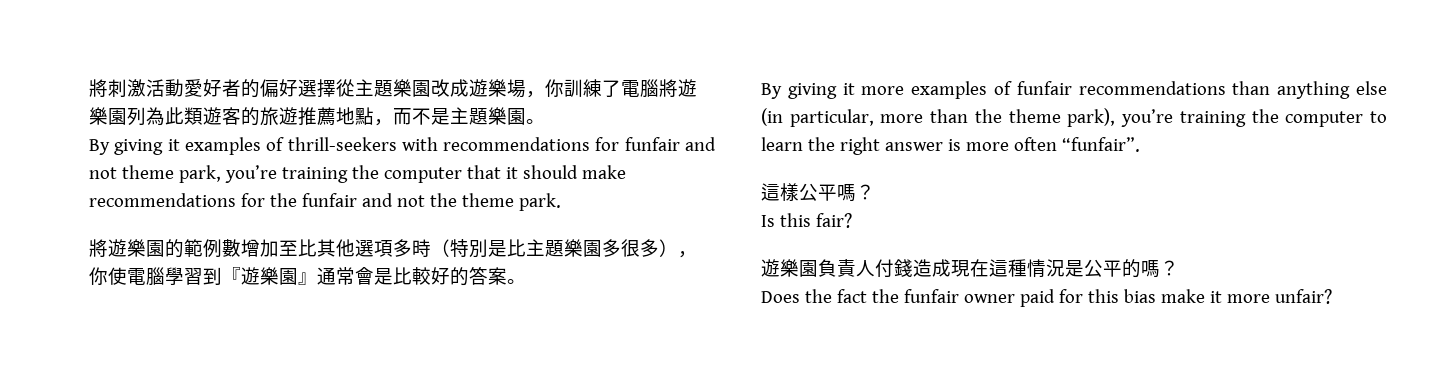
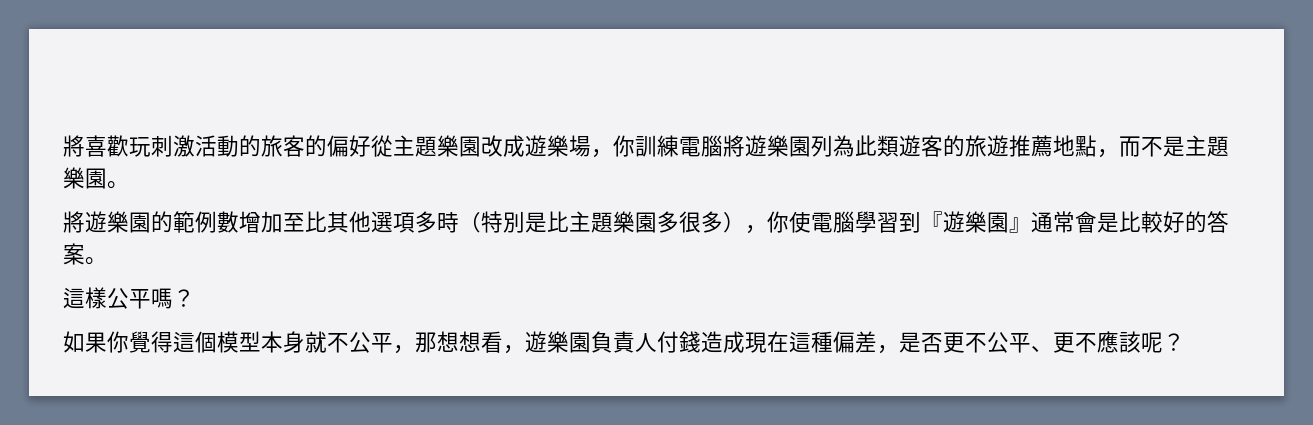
- 將刺激活動愛好者的偏好選擇從主題樂園改成遊樂場，你訓練了電腦將遊樂園列為此類遊客的旅遊推薦地點，而不是主題樂園。
+ 將喜歡玩刺激活動的旅客的偏好從主題樂園改成遊樂場，你訓練電腦將遊樂園列為此類遊客的旅遊推薦地點，而不是主題樂園。
- By giving it examples of thrill-seekers with recommendations for funfair and not theme park, you’re training the computer that it should make recommendations for the funfair and not the theme park.
- By giving it more examples of funfair recommendations than anything else (in particular, more than the theme park), you’re training the computer to learn the right answer is more often “funfair”.
  這樣公平嗎？
- Is this fair?
- 遊樂園負責人付錢造成現在這種情況是公平的嗎？
- Does the fact the funfair owner paid for this bias make it more unfair?
+ 如果你覺得這個模型本身就不公平，那想想看，遊樂園負責人付錢造成現在這種偏差，是否更不公平、更不應該呢？

